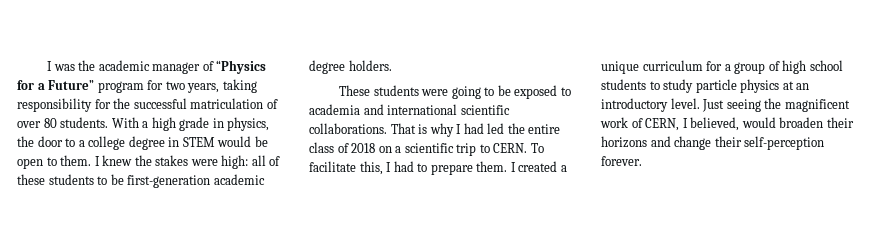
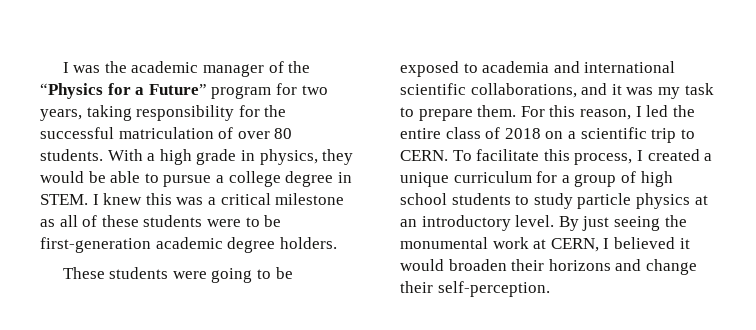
- I was the academic manager of “Physics for a Future” program for two years, taking responsibility for the successful matriculation of over 80 students.
+ I was the academic manager of the “Physics for a Future” program for two years, taking responsibility for the successful matriculation of over 80 students.
- With a high grade in physics, the door to a college degree in STEM would be open to them. I knew the stakes were high: all of these students to be first-generation academic degree holders.
+ With a high grade in physics, they would be able to pursue a college degree in STEM. I knew this was a critical milestone as all of these students were to be first-generation academic degree holders.
- These students were going to be exposed to academia and international scientific collaborations. That is why I had led the entire class of 2018 on a scientific trip to CERN.
+ These students were going to be exposed to academia and international scientific collaborations, and it was my task to prepare them. For this reason, I led the entire class of 2018 on a scientific trip to CERN.
- To facilitate this, I had to prepare them. I created a unique curriculum for a group of high school students to study particle physics at an introductory level.
+ To facilitate this process, I created a unique curriculum for a group of high school students to study particle physics at an introductory level.
- Just seeing the magnificent work of CERN, I believed, would broaden their horizons and change their self-perception forever.
+ By just seeing the monumental work at CERN, I believed it would broaden their horizons and change their self-perception.

